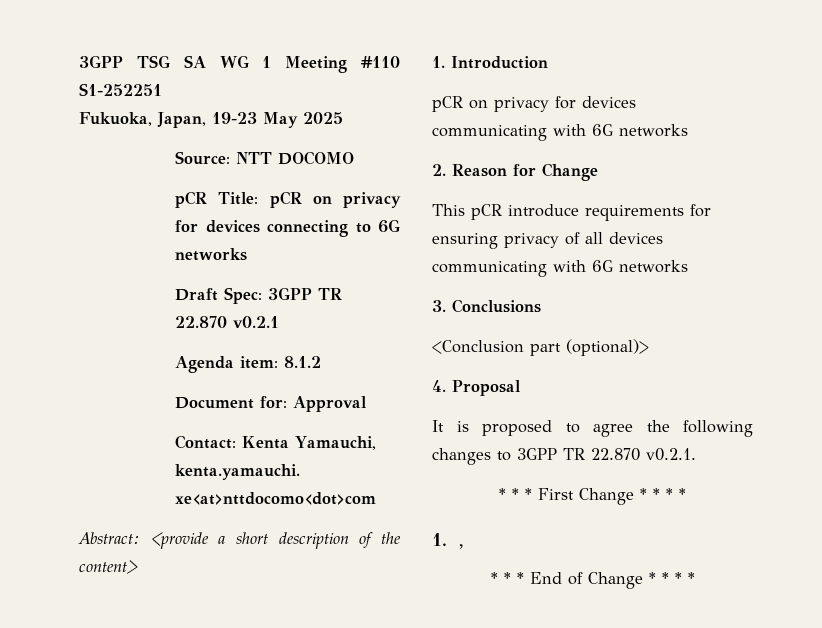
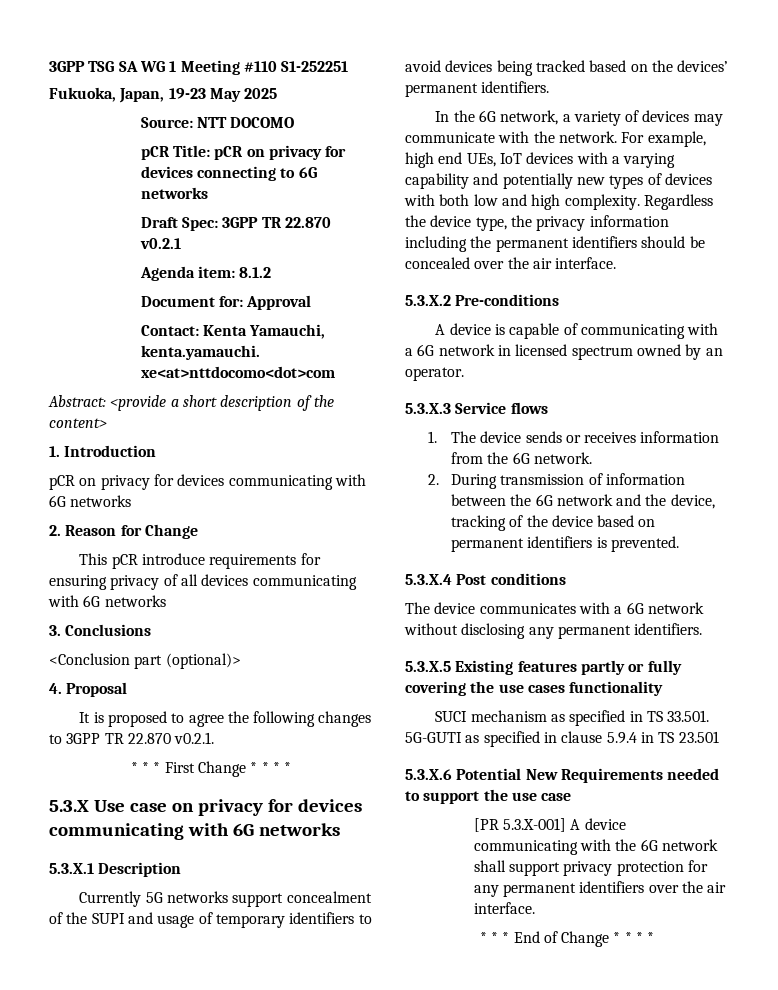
- 1. ,
+ 5.3.X Use case on privacy for devices communicating with 6G networks
+ 5.3.X.1 Description
+ Currently 5G networks support concealment of the SUPI and usage of temporary identifiers to avoid devices being tracked based on the devices’ permanent identifiers.
+ In the 6G network, a variety of devices may communicate with the network. For example, high end UEs, IoT devices with a varying capability and potentially new types of devices with both low and high complexity. Regardless the device type, the privacy information including the permanent identifiers should be concealed over the air interface.
+ 5.3.X.2 Pre-conditions
+ A device is capable of communicating with a 6G network in licensed spectrum owned by an operator.
+ 5.3.X.3 Service flows
+ 1. The device sends or receives information from the 6G network.
+ 2. During transmission of information between the 6G network and the device, tracking of the device based on permanent identifiers is prevented.
+ 5.3.X.4 Post conditions
+ The device communicates with a 6G network without disclosing any permanent identifiers.
+ 5.3.X.5 Existing features partly or fully covering the use cases functionality
+ SUCI mechanism as specified in TS 33.501. 5G-GUTI as specified in clause 5.9.4 in TS 23.501
+ 5.3.X.6 Potential New Requirements needed to support the use case
+ [PR 5.3.X-001] A device communicating with the 6G network shall support privacy protection for any permanent identifiers over the air interface.

